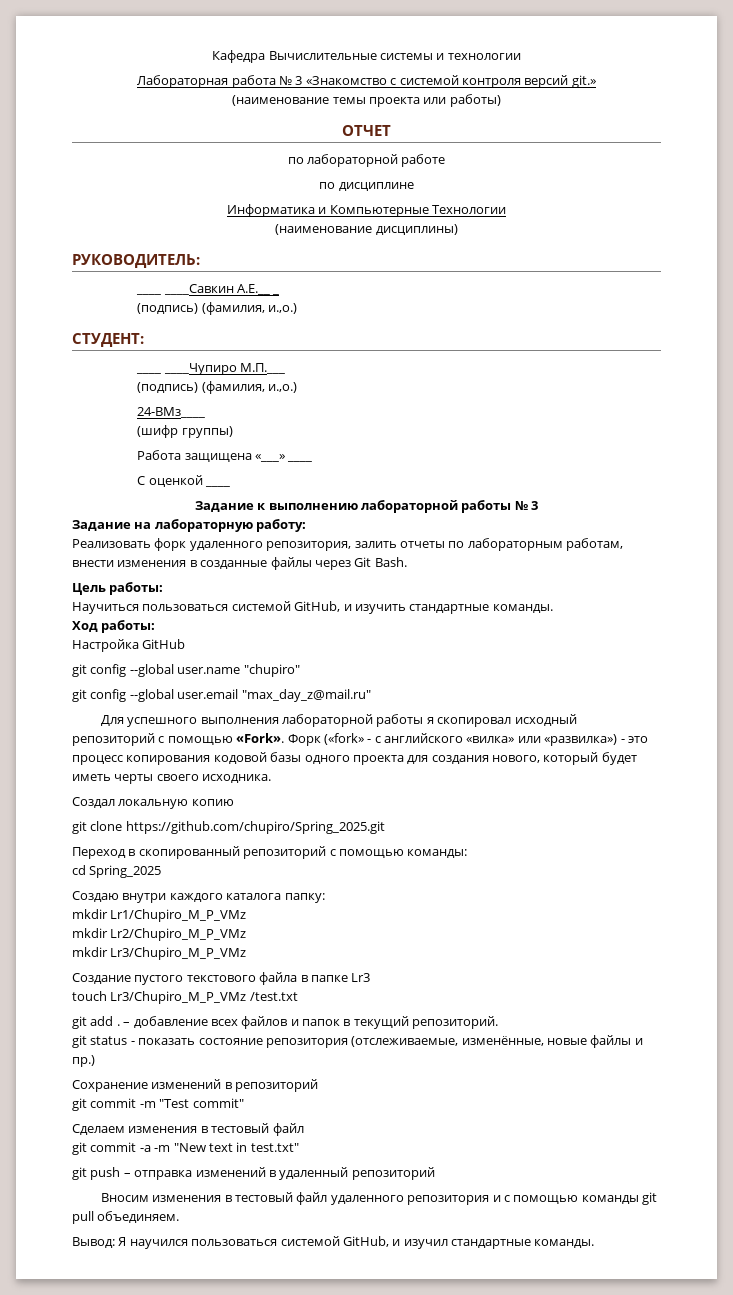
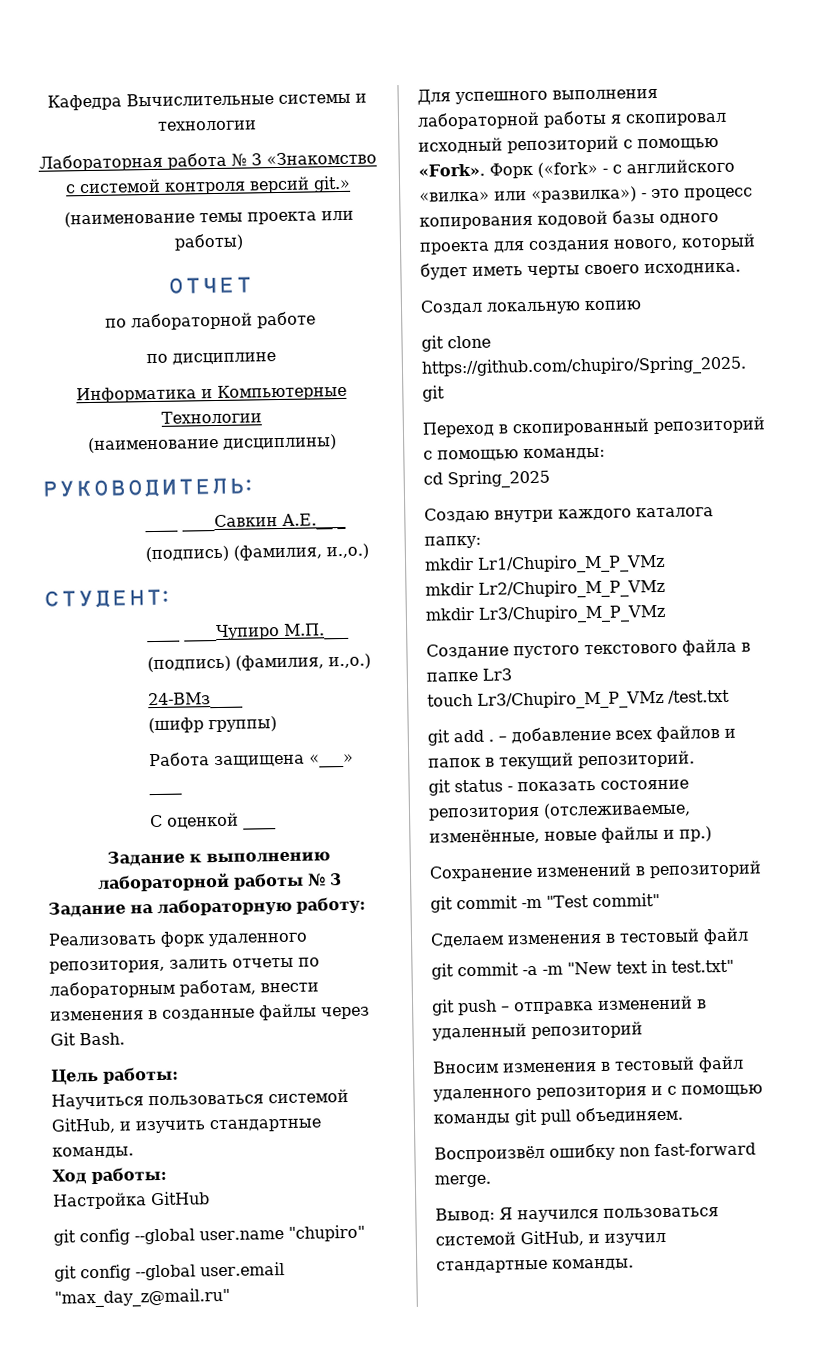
+ Воспроизвёл ошибку non fast-forward merge.

